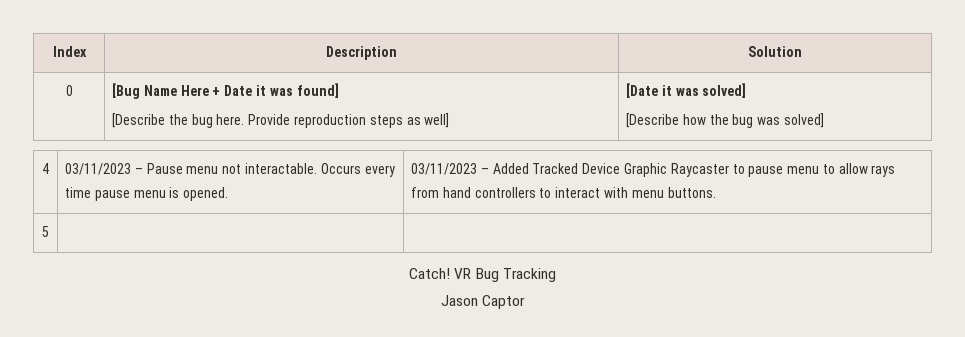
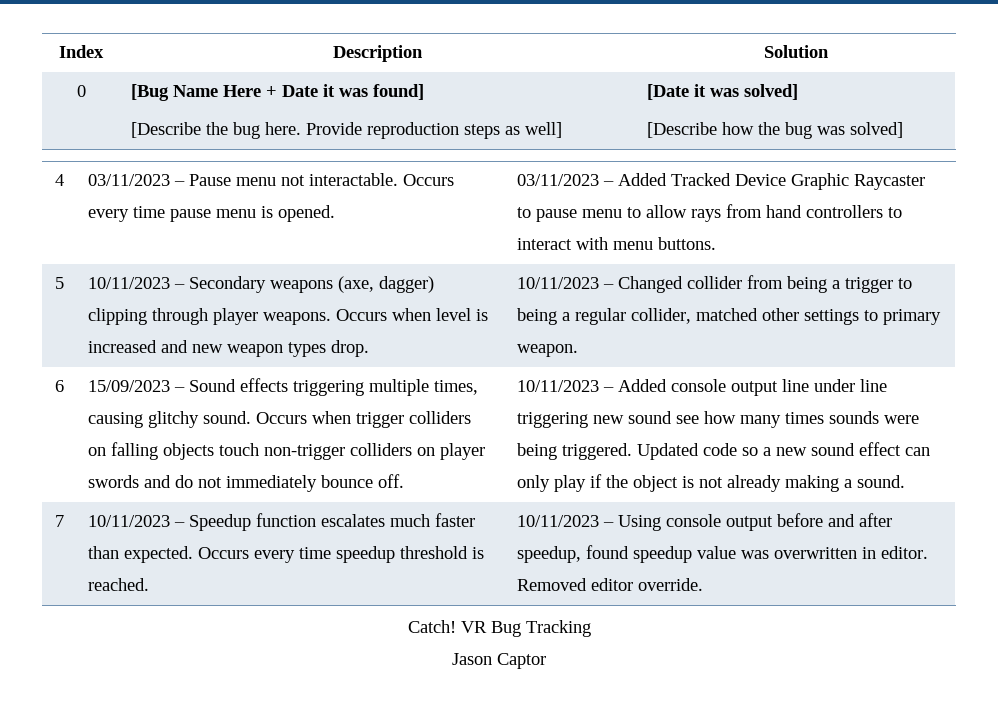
- 5 | |
+ 5 | 10/11/2023 – Secondary weapons (axe, dagger) clipping through player weapons. Occurs when level is increased and new weapon types drop. | 10/11/2023 – Changed collider from being a trigger to being a regular collider, matched other settings to primary weapon.
+ 6 | 15/09/2023 – Sound effects triggering multiple times, causing glitchy sound. Occurs when trigger colliders on falling objects touch non-trigger colliders on player swords and do not immediately bounce off. | 10/11/2023 – Added console output line under line triggering new sound see how many times sounds were being triggered. Updated code so a new sound effect can only play if the object is not already making a sound.
+ 7 | 10/11/2023 – Speedup function escalates much faster than expected. Occurs every time speedup threshold is reached. | 10/11/2023 – Using console output before and after speedup, found speedup value was overwritten in editor. Removed editor override.

